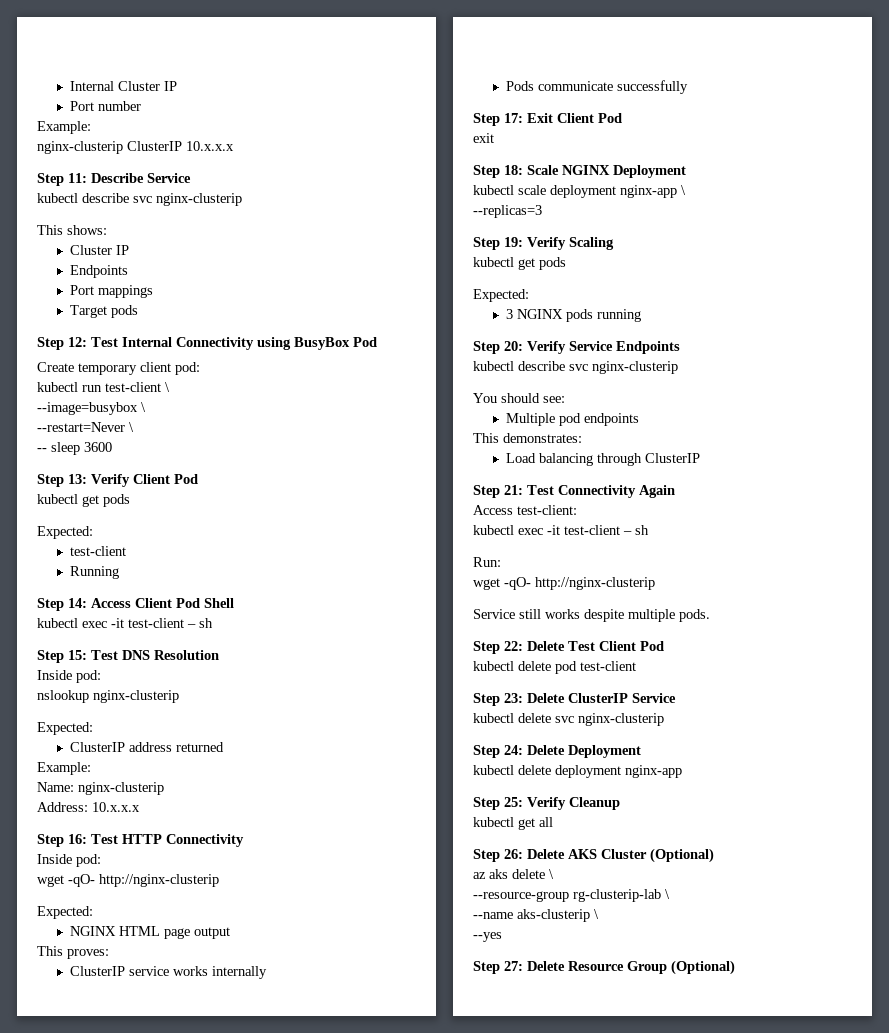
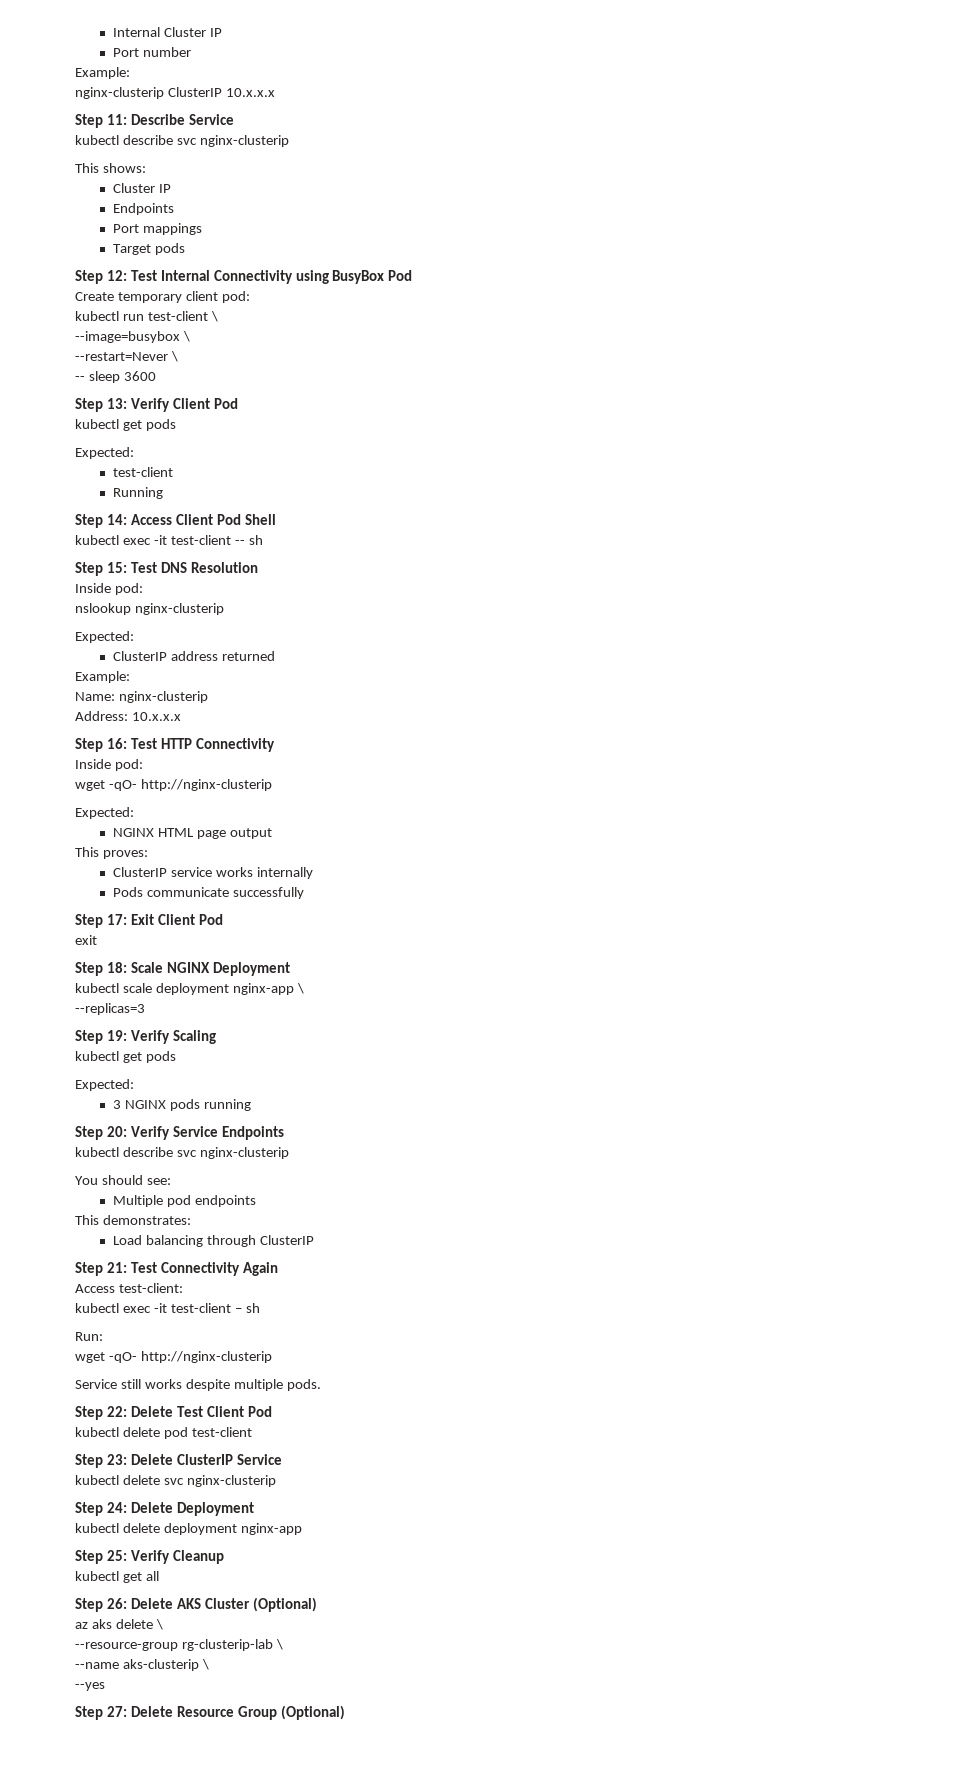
  Step 14: Access Client Pod Shell
- kubectl exec -it test-client – sh
+ kubectl exec -it test-client -- sh

